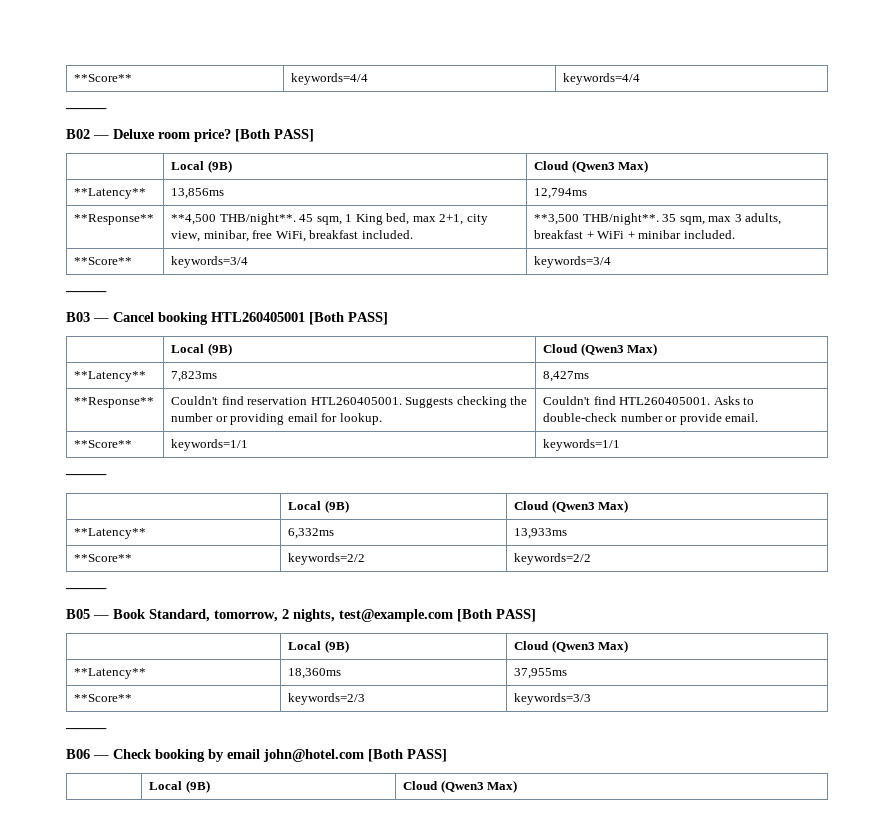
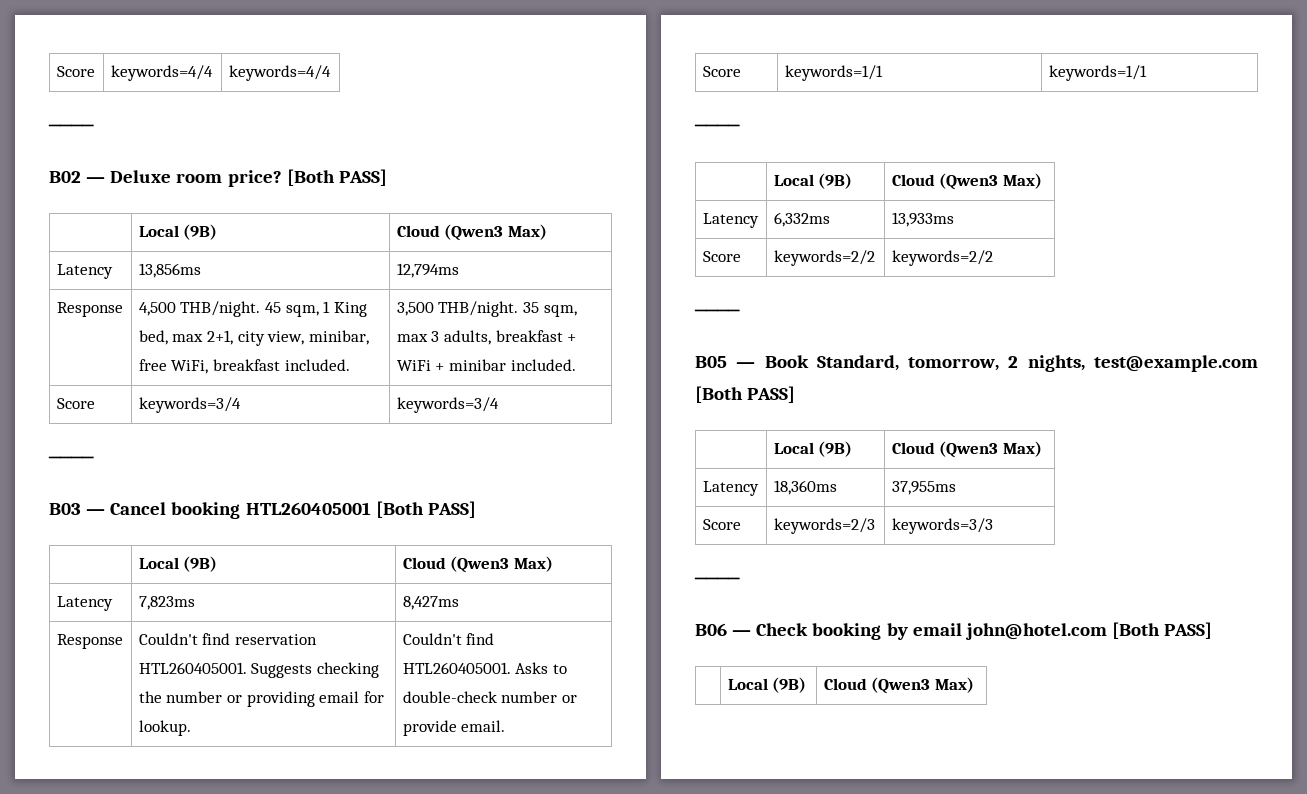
- **Score** | keywords=4/4 | keywords=4/4
+ Score | keywords=4/4 | keywords=4/4
- **Latency** | 13,856ms | 12,794ms
+ Latency | 13,856ms | 12,794ms
- **Response** | **4,500 THB/night**. 45 sqm, 1 King bed, max 2+1, city view, minibar, free WiFi, breakfast included. | **3,500 THB/night**. 35 sqm, max 3 adults, breakfast + WiFi + minibar included.
+ Response | 4,500 THB/night. 45 sqm, 1 King bed, max 2+1, city view, minibar, free WiFi, breakfast included. | 3,500 THB/night. 35 sqm, max 3 adults, breakfast + WiFi + minibar included.
- **Score** | keywords=3/4 | keywords=3/4
+ Score | keywords=3/4 | keywords=3/4
- **Latency** | 7,823ms | 8,427ms
+ Latency | 7,823ms | 8,427ms
- **Response** | Couldn't find reservation HTL260405001. Suggests checking the number or providing email for lookup. | Couldn't find HTL260405001. Asks to double-check number or provide email.
+ Response | Couldn't find reservation HTL260405001. Suggests checking the number or providing email for lookup. | Couldn't find HTL260405001. Asks to double-check number or provide email.
- **Score** | keywords=1/1 | keywords=1/1
+ Score | keywords=1/1 | keywords=1/1
- **Latency** | 6,332ms | 13,933ms
+ Latency | 6,332ms | 13,933ms
- **Score** | keywords=2/2 | keywords=2/2
+ Score | keywords=2/2 | keywords=2/2
- **Latency** | 18,360ms | 37,955ms
+ Latency | 18,360ms | 37,955ms
- **Score** | keywords=2/3 | keywords=3/3
+ Score | keywords=2/3 | keywords=3/3

